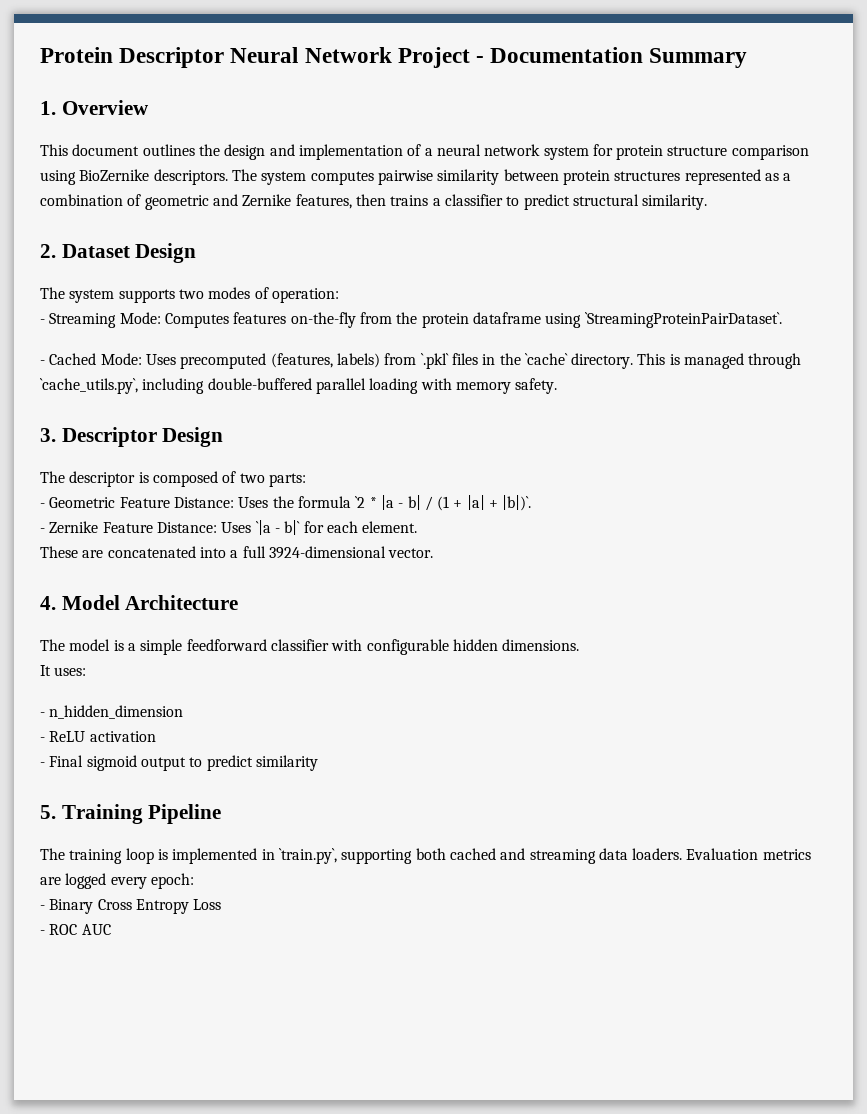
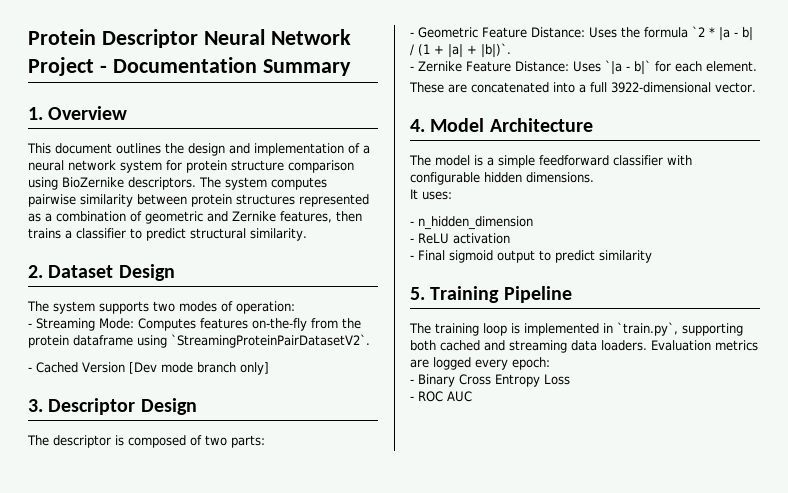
- - Streaming Mode: Computes features on-the-fly from the protein dataframe using `StreamingProteinPairDataset`.
+ - Streaming Mode: Computes features on-the-fly from the protein dataframe using `StreamingProteinPairDatasetV2`.
- - Cached Mode: Uses precomputed (features, labels) from `.pkl` files in the `cache` directory. This is managed through `cache_utils.py`, including double-buffered parallel loading with memory safety.
+ - Cached Version [Dev mode branch only]
- These are concatenated into a full 3924-dimensional vector.
+ These are concatenated into a full 3922-dimensional vector.

